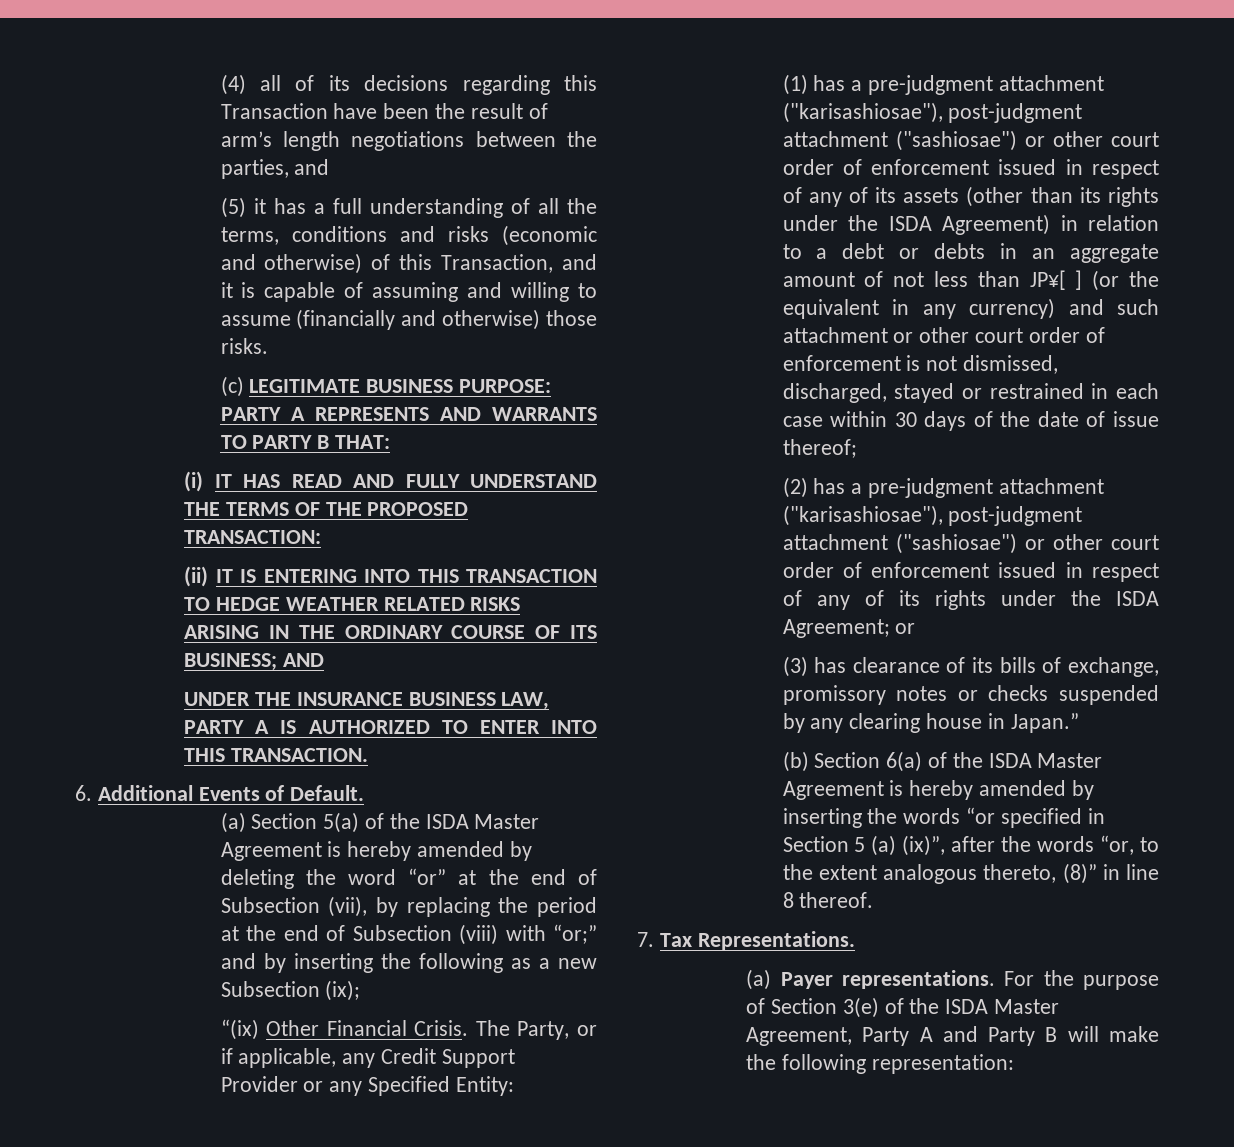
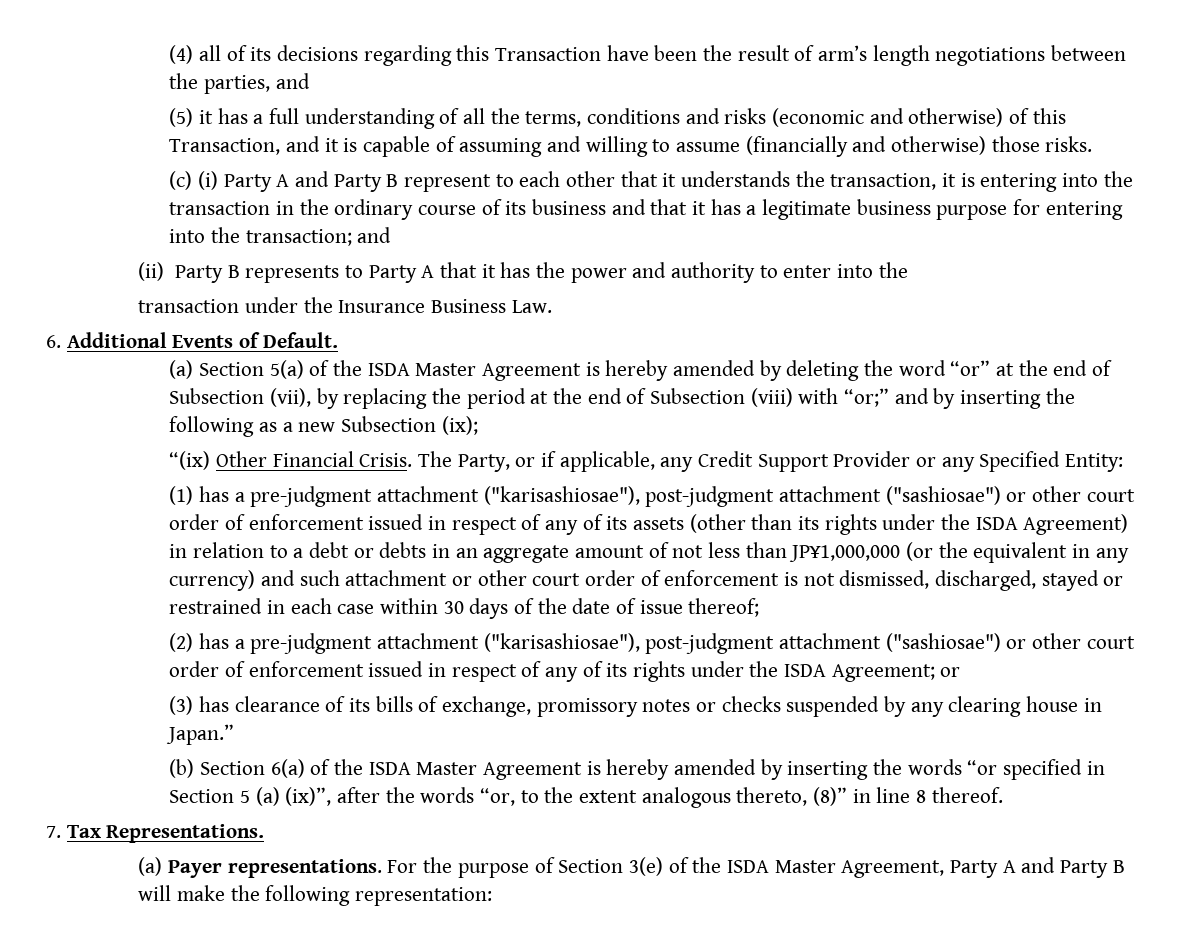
- (c) LEGITIMATE BUSINESS PURPOSE: PARTY A REPRESENTS AND WARRANTS TO PARTY B THAT:
- (i) IT HAS READ AND FULLY UNDERSTAND THE TERMS OF THE PROPOSED TRANSACTION:
- (ii) IT IS ENTERING INTO THIS TRANSACTION TO HEDGE WEATHER RELATED RISKS ARISING IN THE ORDINARY COURSE OF ITS BUSINESS; AND
- UNDER THE INSURANCE BUSINESS LAW, PARTY A IS AUTHORIZED TO ENTER INTO THIS TRANSACTION.
+ (c) (i) Party A and Party B represent to each other that it understands the transaction, it is entering into the transaction in the ordinary course of its business and that it has a legitimate business purpose for entering into the transaction; and
+ (ii) Party B represents to Party A that it has the power and authority to enter into the
+ transaction under the Insurance Business Law.
- (1) has a pre-judgment attachment ("karisashiosae"), post-judgment attachment ("sashiosae") or other court order of enforcement issued in respect of any of its assets (other than its rights under the ISDA Agreement) in relation to a debt or debts in an aggregate amount of not less than JP¥[ ] (or the equivalent in any currency) and such attachment or other court order of enforcement is not dismissed, discharged, stayed or restrained in each case within 30 days of the date of issue thereof;
+ (1) has a pre-judgment attachment ("karisashiosae"), post-judgment attachment ("sashiosae") or other court order of enforcement issued in respect of any of its assets (other than its rights under the ISDA Agreement) in relation to a debt or debts in an aggregate amount of not less than JP¥1,000,000 (or the equivalent in any currency) and such attachment or other court order of enforcement is not dismissed, discharged, stayed or restrained in each case within 30 days of the date of issue thereof;

